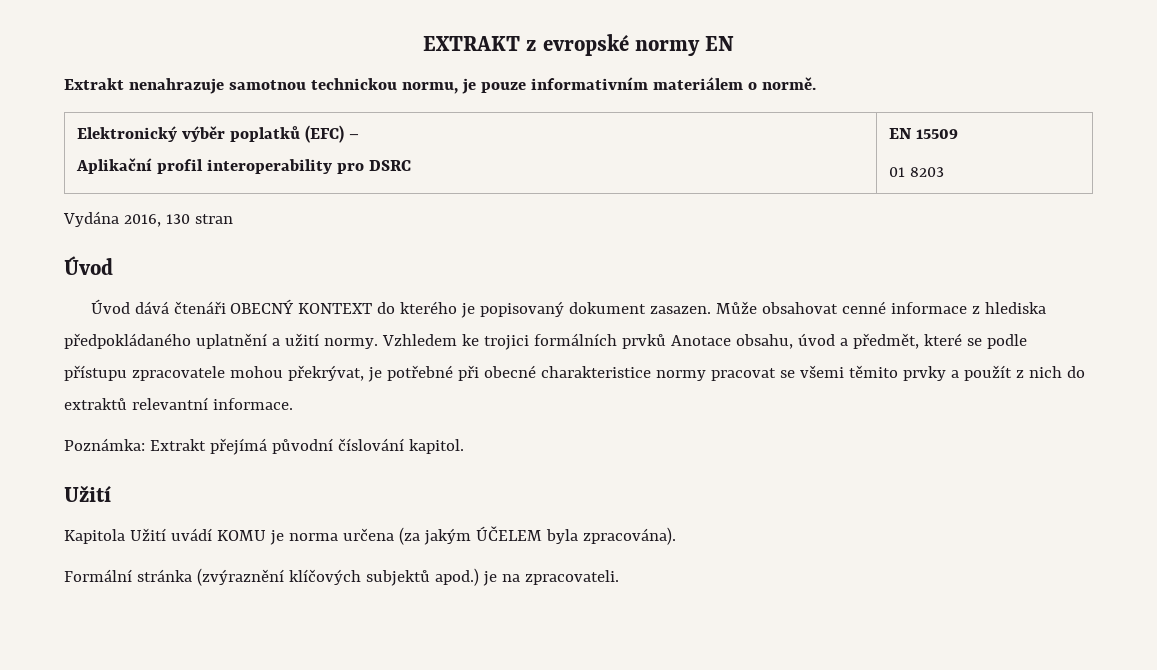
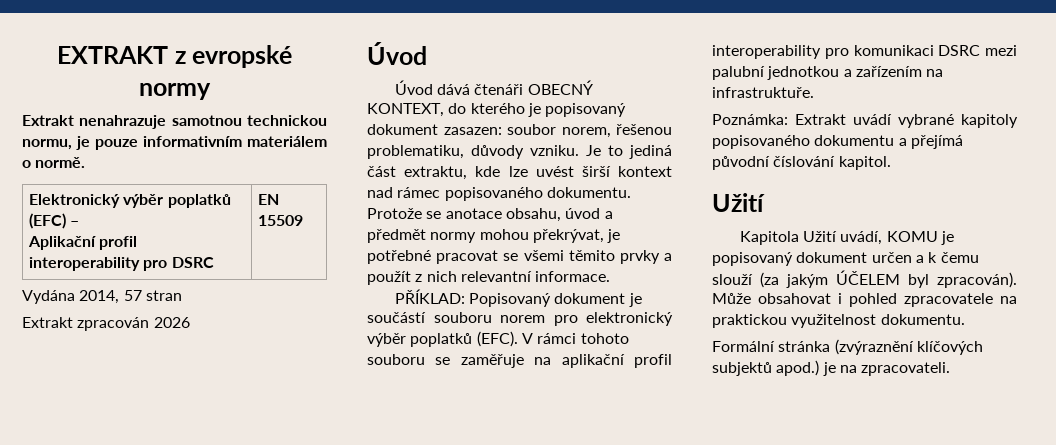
- EXTRAKT z evropské normy EN
+ EXTRAKT z evropské normy
  Elektronický výběr poplatků (EFC) –
  Aplikační profil interoperability pro DSRC | EN 15509
- 01 8203
- Vydána 2016, 130 stran
+ Vydána 2014, 57 stran
+ Extrakt zpracován 2026
- Úvod dává čtenáři OBECNÝ KONTEXT do kterého je popisovaný dokument zasazen. Může obsahovat cenné informace z hlediska předpokládaného uplatnění a užití normy. Vzhledem ke trojici formálních prvků Anotace obsahu, úvod a předmět, které se podle přístupu zpracovatele mohou překrývat, je potřebné při obecné charakteristice normy pracovat se všemi těmito prvky a použít z nich do extraktů relevantní informace.
+ Úvod dává čtenáři OBECNÝ KONTEXT, do kterého je popisovaný dokument zasazen: soubor norem, řešenou problematiku, důvody vzniku. Je to jediná část extraktu, kde lze uvést širší kontext nad rámec popisovaného dokumentu. Protože se anotace obsahu, úvod a předmět normy mohou překrývat, je potřebné pracovat se všemi těmito prvky a použít z nich relevantní informace.
- Poznámka: Extrakt přejímá původní číslování kapitol.
+ PŘÍKLAD: Popisovaný dokument je součástí souboru norem pro elektronický výběr poplatků (EFC). V rámci tohoto souboru se zaměřuje na aplikační profil interoperability pro komunikaci DSRC mezi palubní jednotkou a zařízením na infrastruktuře.
+ Poznámka: Extrakt uvádí vybrané kapitoly popisovaného dokumentu a přejímá původní číslování kapitol.
- Kapitola Užití uvádí KOMU je norma určena (za jakým ÚČELEM byla zpracována).
+ Kapitola Užití uvádí, KOMU je popisovaný dokument určen a k čemu slouží (za jakým ÚČELEM byl zpracován). Může obsahovat i pohled zpracovatele na praktickou využitelnost dokumentu.

